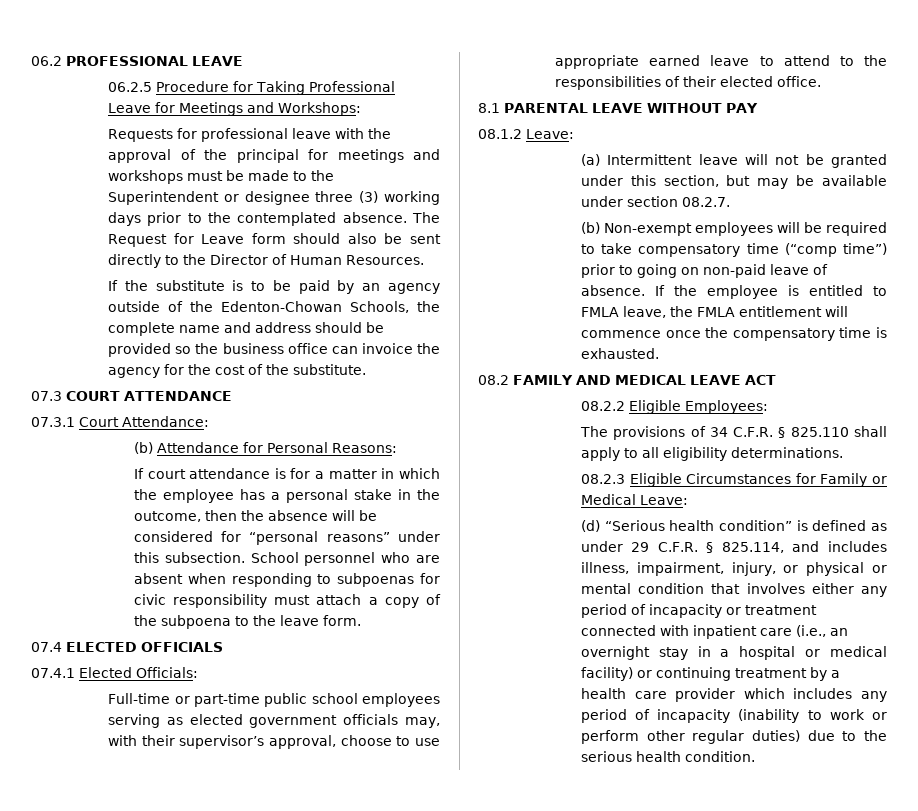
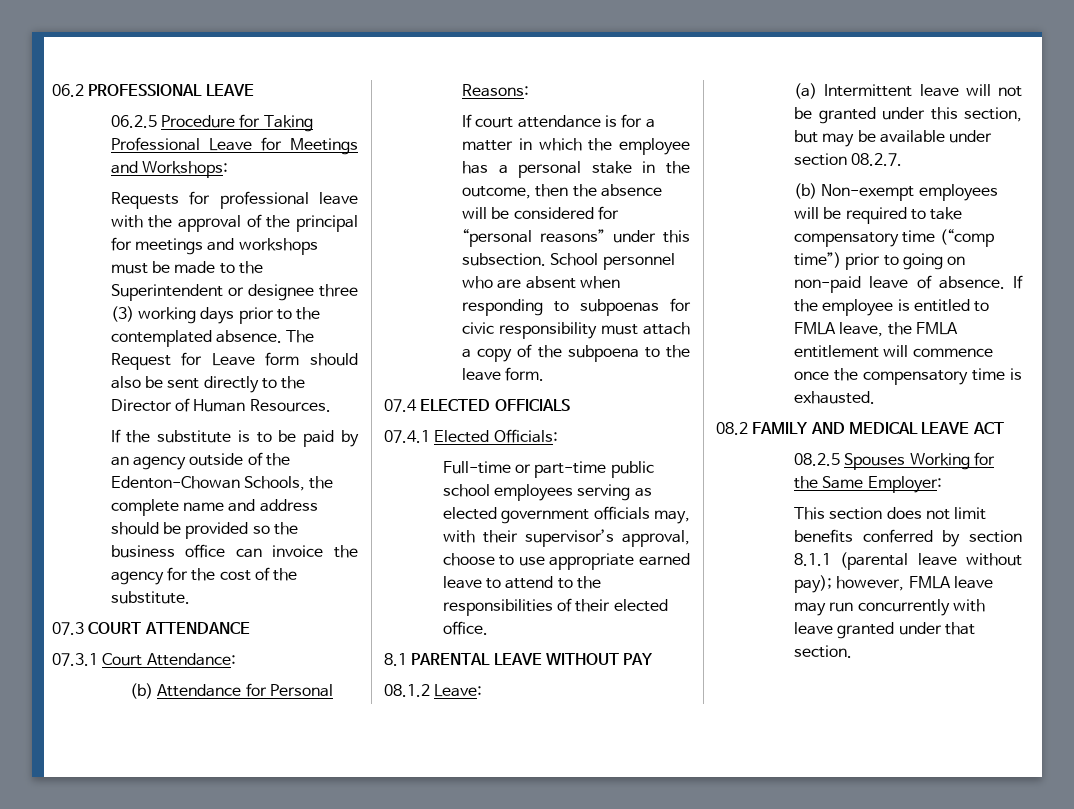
- 08.2.2 Eligible Employees:
- The provisions of 34 C.F.R. § 825.110 shall apply to all eligibility determinations.
- 08.2.3 Eligible Circumstances for Family or Medical Leave:
- (d) “Serious health condition” is defined as under 29 C.F.R. § 825.114, and includes illness, impairment, injury, or physical or mental condition that involves either any period of incapacity or treatment connected with inpatient care (i.e., an overnight stay in a hospital or medical facility) or continuing treatment by a health care provider which includes any period of incapacity (inability to work or perform other regular duties) due to the serious health condition.
+ 08.2.5 Spouses Working for the Same Employer:
+ This section does not limit benefits conferred by section 8.1.1 (parental leave without pay); however, FMLA leave may run concurrently with leave granted under that section.

